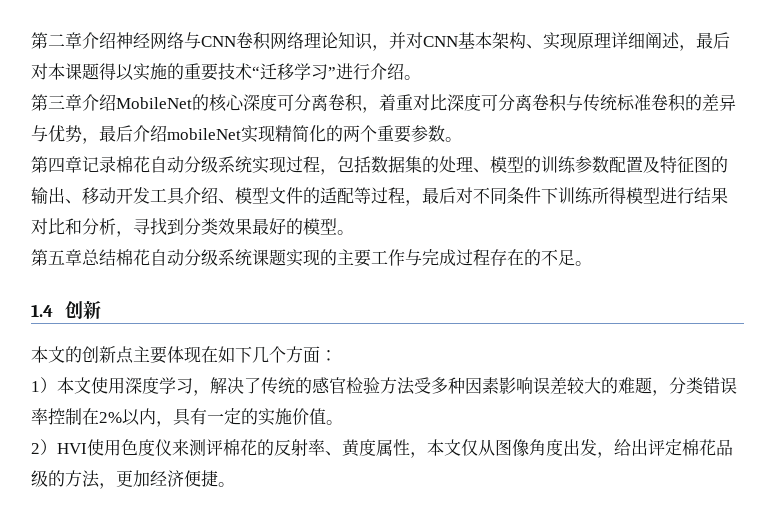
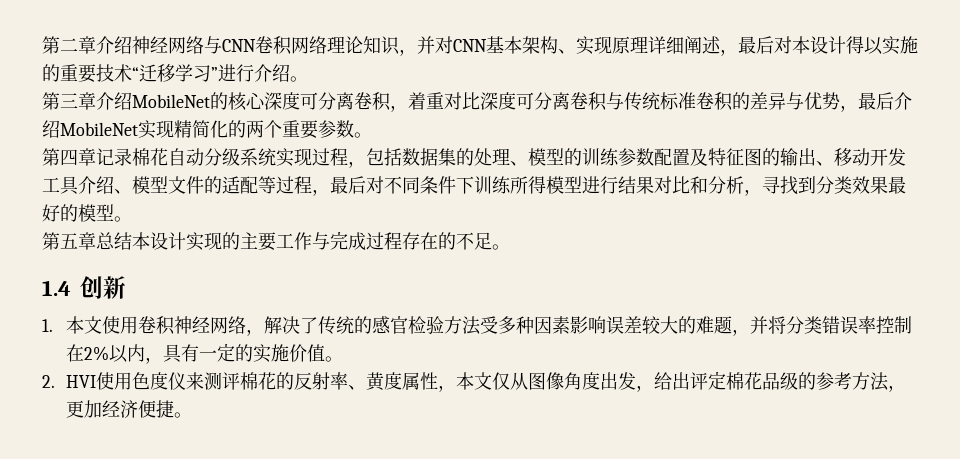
- 第二章介绍神经网络与CNN卷积网络理论知识，并对CNN基本架构、实现原理详细阐述，最后对本课题得以实施的重要技术“迁移学习”进行介绍。
+ 第二章介绍神经网络与CNN卷积网络理论知识，并对CNN基本架构、实现原理详细阐述，最后对本设计得以实施的重要技术“迁移学习”进行介绍。
- 第三章介绍MobileNet的核心深度可分离卷积，着重对比深度可分离卷积与传统标准卷积的差异与优势，最后介绍mobileNet实现精简化的两个重要参数。
+ 第三章介绍MobileNet的核心深度可分离卷积，着重对比深度可分离卷积与传统标准卷积的差异与优势，最后介绍MobileNet实现精简化的两个重要参数。
- 第五章总结棉花自动分级系统课题实现的主要工作与完成过程存在的不足。
+ 第五章总结本设计实现的主要工作与完成过程存在的不足。
- 本文的创新点主要体现在如下几个方面：
- 1）本文使用深度学习，解决了传统的感官检验方法受多种因素影响误差较大的难题，分类错误率控制在2%以内，具有一定的实施价值。
+ 1.本文使用卷积神经网络，解决了传统的感官检验方法受多种因素影响误差较大的难题，并将分类错误率控制在2%以内，具有一定的实施价值。
- 2）HVI使用色度仪来测评棉花的反射率、黄度属性，本文仅从图像角度出发，给出评定棉花品级的方法，更加经济便捷。
+ 2. HVI使用色度仪来测评棉花的反射率、黄度属性，本文仅从图像角度出发，给出评定棉花品级的参考方法，更加经济便捷。

